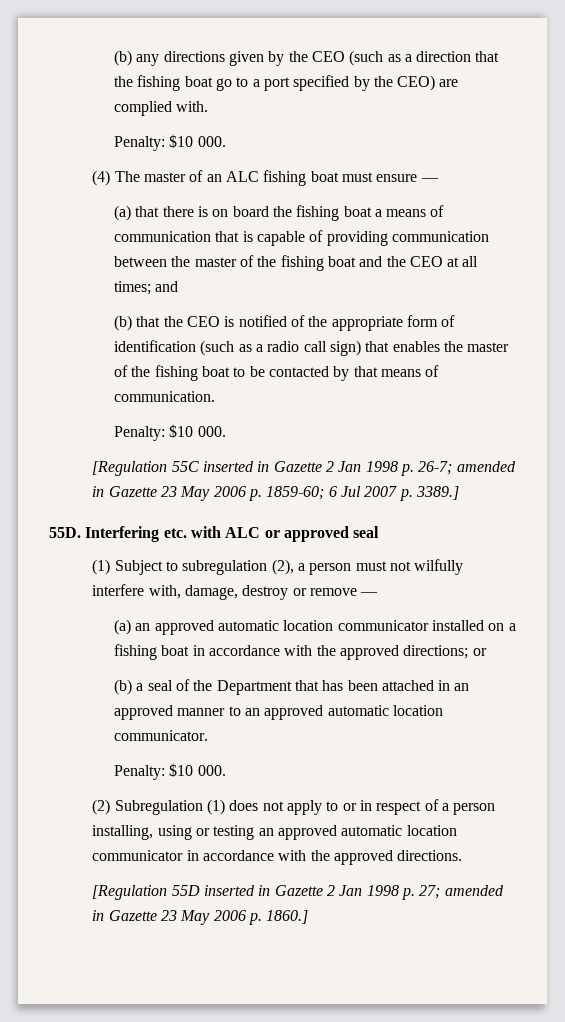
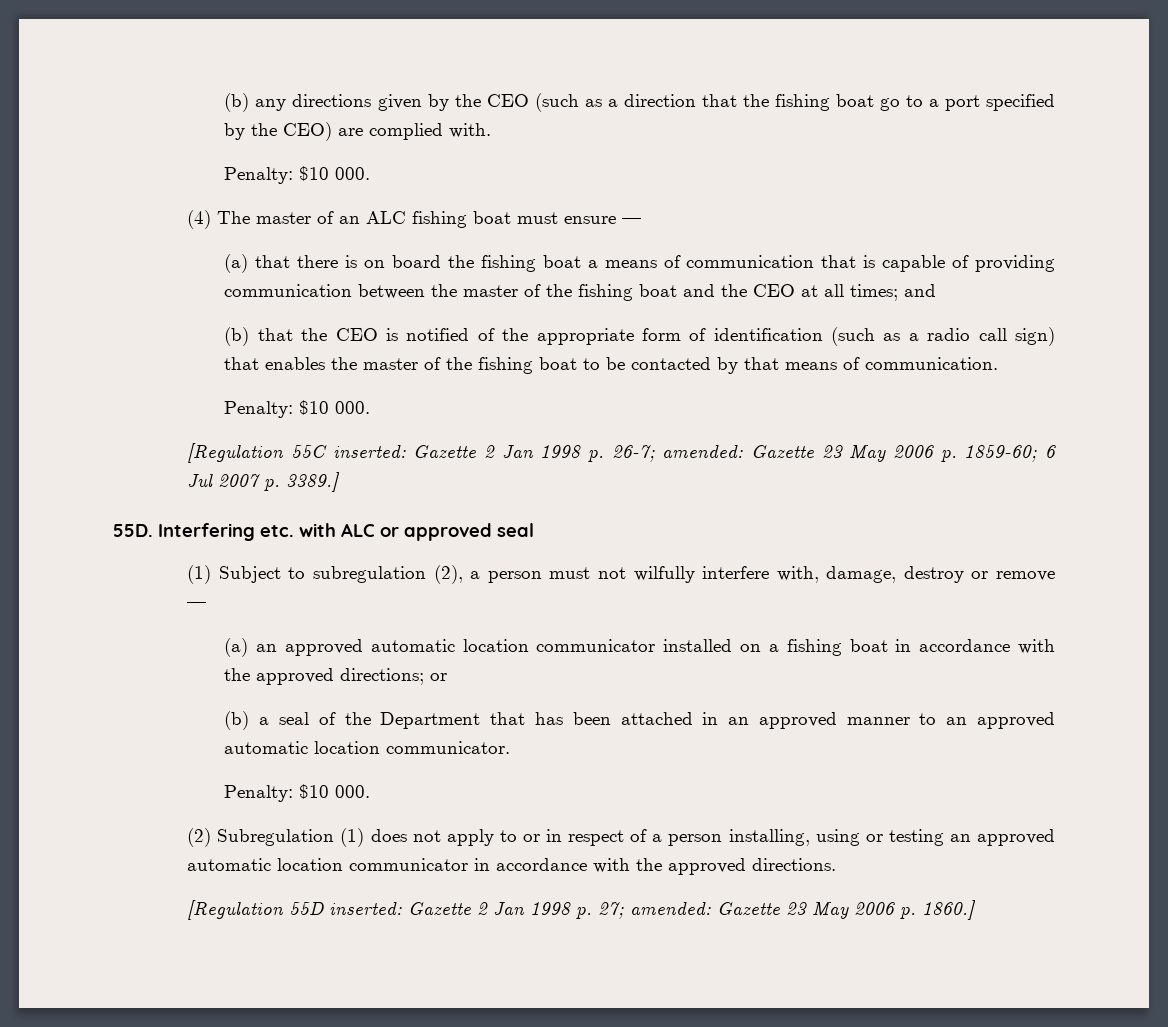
- [Regulation 55C inserted in Gazette 2 Jan 1998 p. 26-7; amended in Gazette 23 May 2006 p. 1859-60; 6 Jul 2007 p. 3389.]
+ [Regulation 55C inserted: Gazette 2 Jan 1998 p. 26-7; amended: Gazette 23 May 2006 p. 1859-60; 6 Jul 2007 p. 3389.]
- [Regulation 55D inserted in Gazette 2 Jan 1998 p. 27; amended in Gazette 23 May 2006 p. 1860.]
+ [Regulation 55D inserted: Gazette 2 Jan 1998 p. 27; amended: Gazette 23 May 2006 p. 1860.]

